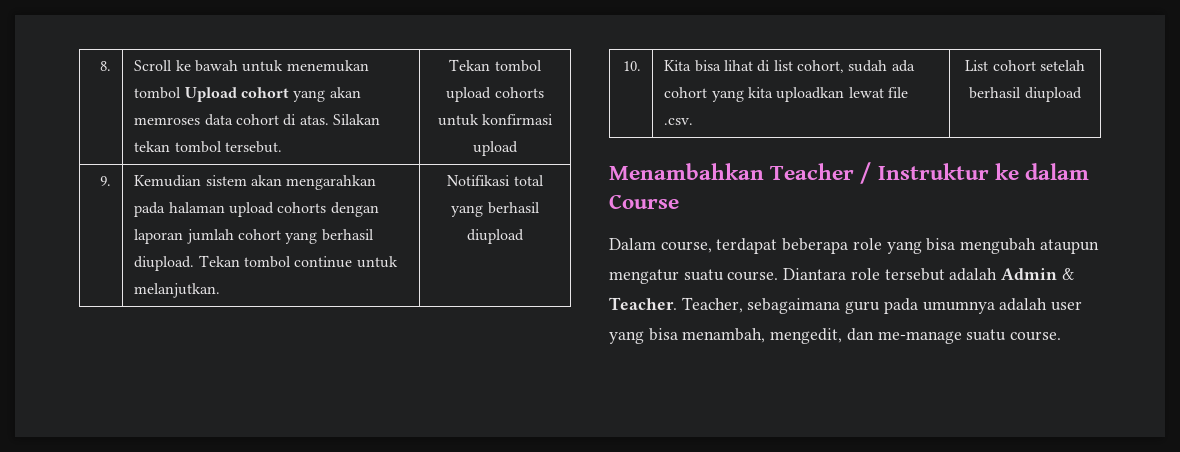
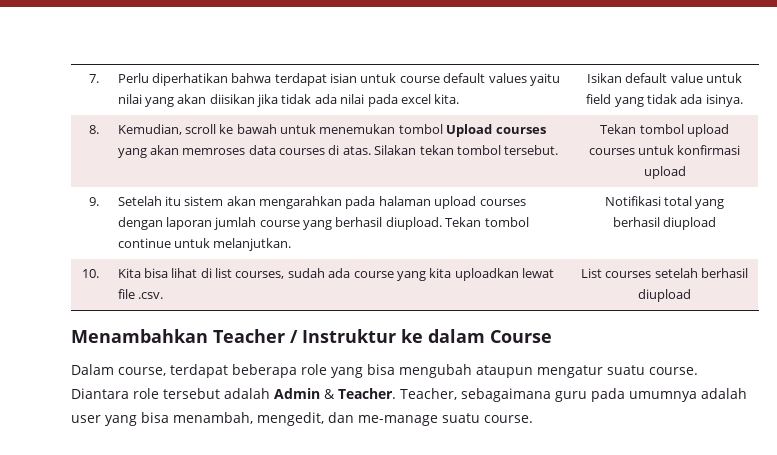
+ 7. | Perlu diperhatikan bahwa terdapat isian untuk course default values yaitu nilai yang akan diisikan jika tidak ada nilai pada excel kita. | Isikan default value untuk field yang tidak ada isinya.
- 8. | Scroll ke bawah untuk menemukan tombol Upload cohort yang akan memroses data cohort di atas. Silakan tekan tombol tersebut. | Tekan tombol upload cohorts untuk konfirmasi upload
+ 8. | Kemudian, scroll ke bawah untuk menemukan tombol Upload courses yang akan memroses data courses di atas. Silakan tekan tombol tersebut. | Tekan tombol upload courses untuk konfirmasi upload
- 9. | Kemudian sistem akan mengarahkan pada halaman upload cohorts dengan laporan jumlah cohort yang berhasil diupload. Tekan tombol continue untuk melanjutkan. | Notifikasi total yang berhasil diupload
+ 9. | Setelah itu sistem akan mengarahkan pada halaman upload courses dengan laporan jumlah course yang berhasil diupload. Tekan tombol continue untuk melanjutkan. | Notifikasi total yang berhasil diupload
- 10. | Kita bisa lihat di list cohort, sudah ada cohort yang kita uploadkan lewat file .csv. | List cohort setelah berhasil diupload
+ 10. | Kita bisa lihat di list courses, sudah ada course yang kita uploadkan lewat file .csv. | List courses setelah berhasil diupload

